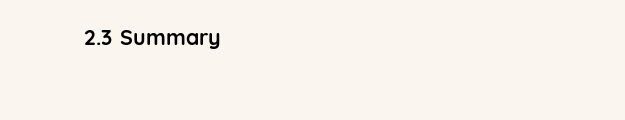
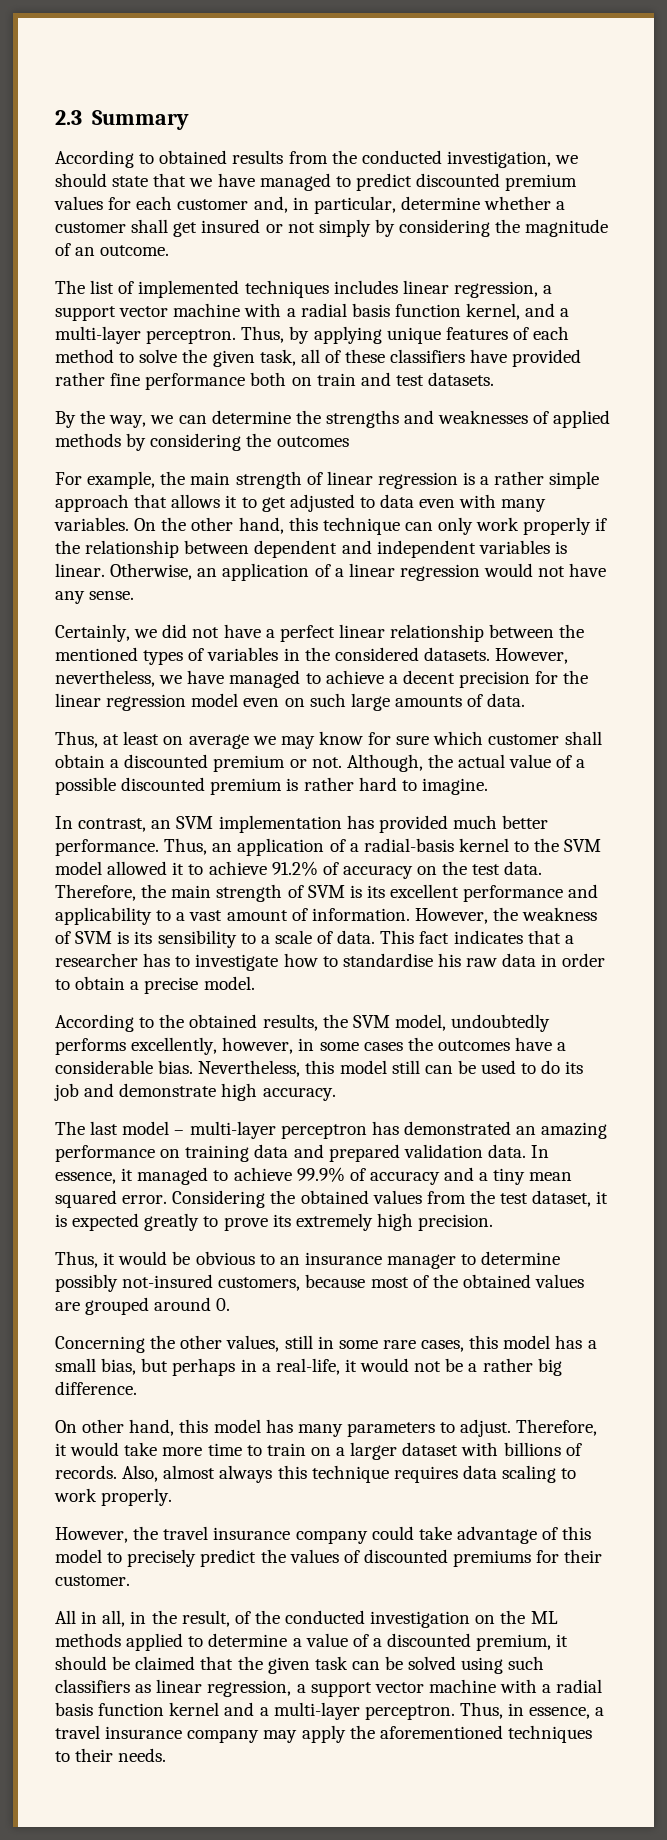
+ According to obtained results from the conducted investigation, we should state that we have managed to predict discounted premium values for each customer and, in particular, determine whether a customer shall get insured or not simply by considering the magnitude of an outcome.
+ The list of implemented techniques includes linear regression, a support vector machine with a radial basis function kernel, and a multi-layer perceptron. Thus, by applying unique features of each method to solve the given task, all of these classifiers have provided rather fine performance both on train and test datasets.
+ By the way, we can determine the strengths and weaknesses of applied methods by considering the outcomes
+ For example, the main strength of linear regression is a rather simple approach that allows it to get adjusted to data even with many variables. On the other hand, this technique can only work properly if the relationship between dependent and independent variables is linear. Otherwise, an application of a linear regression would not have any sense.
+ Certainly, we did not have a perfect linear relationship between the mentioned types of variables in the considered datasets. However, nevertheless, we have managed to achieve a decent precision for the linear regression model even on such large amounts of data.
+ Thus, at least on average we may know for sure which customer shall obtain a discounted premium or not. Although, the actual value of a possible discounted premium is rather hard to imagine.
+ In contrast, an SVM implementation has provided much better performance. Thus, an application of a radial-basis kernel to the SVM model allowed it to achieve 91.2% of accuracy on the test data. Therefore, the main strength of SVM is its excellent performance and applicability to a vast amount of information. However, the weakness of SVM is its sensibility to a scale of data. This fact indicates that a researcher has to investigate how to standardise his raw data in order to obtain a precise model.
+ According to the obtained results, the SVM model, undoubtedly performs excellently, however, in some cases the outcomes have a considerable bias. Nevertheless, this model still can be used to do its job and demonstrate high accuracy.
+ The last model – multi-layer perceptron has demonstrated an amazing performance on training data and prepared validation data. In essence, it managed to achieve 99.9% of accuracy and a tiny mean squared error. Considering the obtained values from the test dataset, it is expected greatly to prove its extremely high precision.
+ Thus, it would be obvious to an insurance manager to determine possibly not-insured customers, because most of the obtained values are grouped around 0.
+ Concerning the other values, still in some rare cases, this model has a small bias, but perhaps in a real-life, it would not be a rather big difference.
+ On other hand, this model has many parameters to adjust. Therefore, it would take more time to train on a larger dataset with billions of records. Also, almost always this technique requires data scaling to work properly.
+ However, the travel insurance company could take advantage of this model to precisely predict the values of discounted premiums for their customer.
+ All in all, in the result, of the conducted investigation on the ML methods applied to determine a value of a discounted premium, it should be claimed that the given task can be solved using such classifiers as linear regression, a support vector machine with a radial basis function kernel and a multi-layer perceptron. Thus, in essence, a travel insurance company may apply the aforementioned techniques to their needs.

